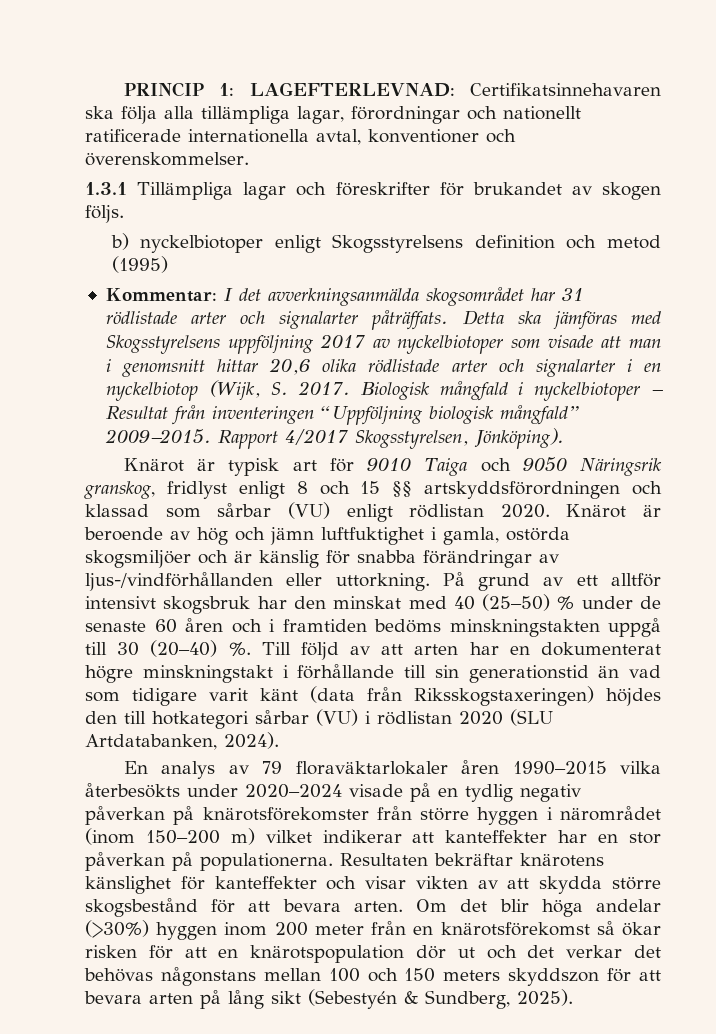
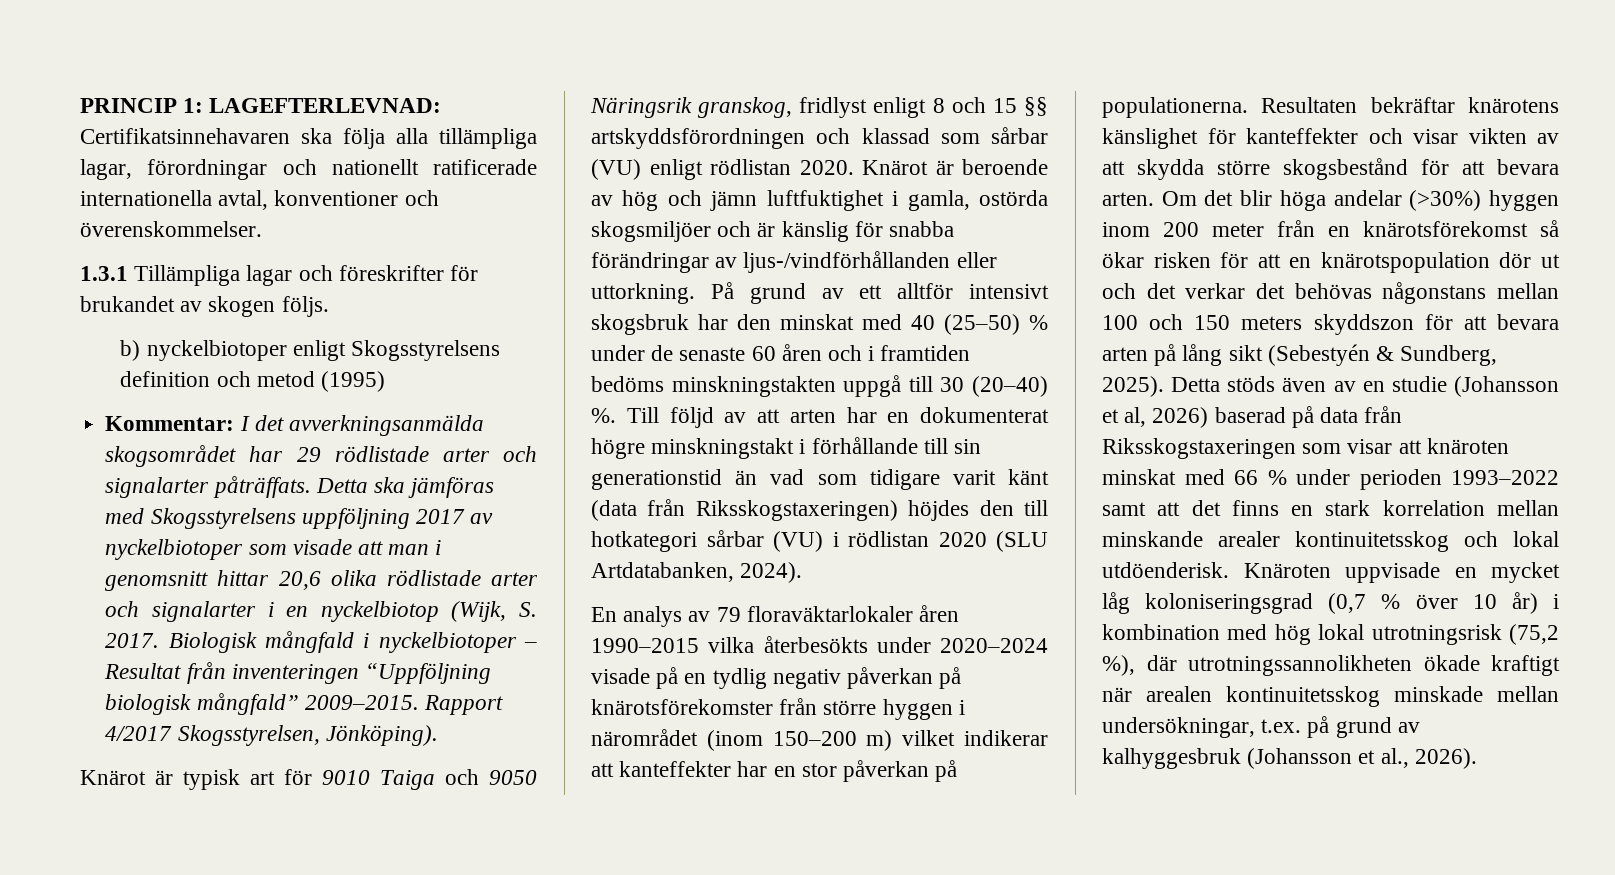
- Kommentar: I det avverkningsanmälda skogsområdet har 31 rödlistade arter och signalarter påträffats.
+ Kommentar: I det avverkningsanmälda skogsområdet har 29 rödlistade arter och signalarter påträffats.
+ Detta stöds även av en studie (Johansson et al, 2026) baserad på data från Riksskogstaxeringen som visar att knäroten minskat med 66 % under perioden 1993–2022 samt att det finns en stark korrelation mellan minskande arealer kontinuitetsskog och lokal utdöenderisk. Knäroten uppvisade en mycket låg koloniseringsgrad (0,7 % över 10 år) i kombination med hög lokal utrotningsrisk (75,2 %), där utrotningssannolikheten ökade kraftigt när arealen kontinuitetsskog minskade mellan undersökningar, t.ex. på grund av kalhyggesbruk (Johansson et al., 2026).

